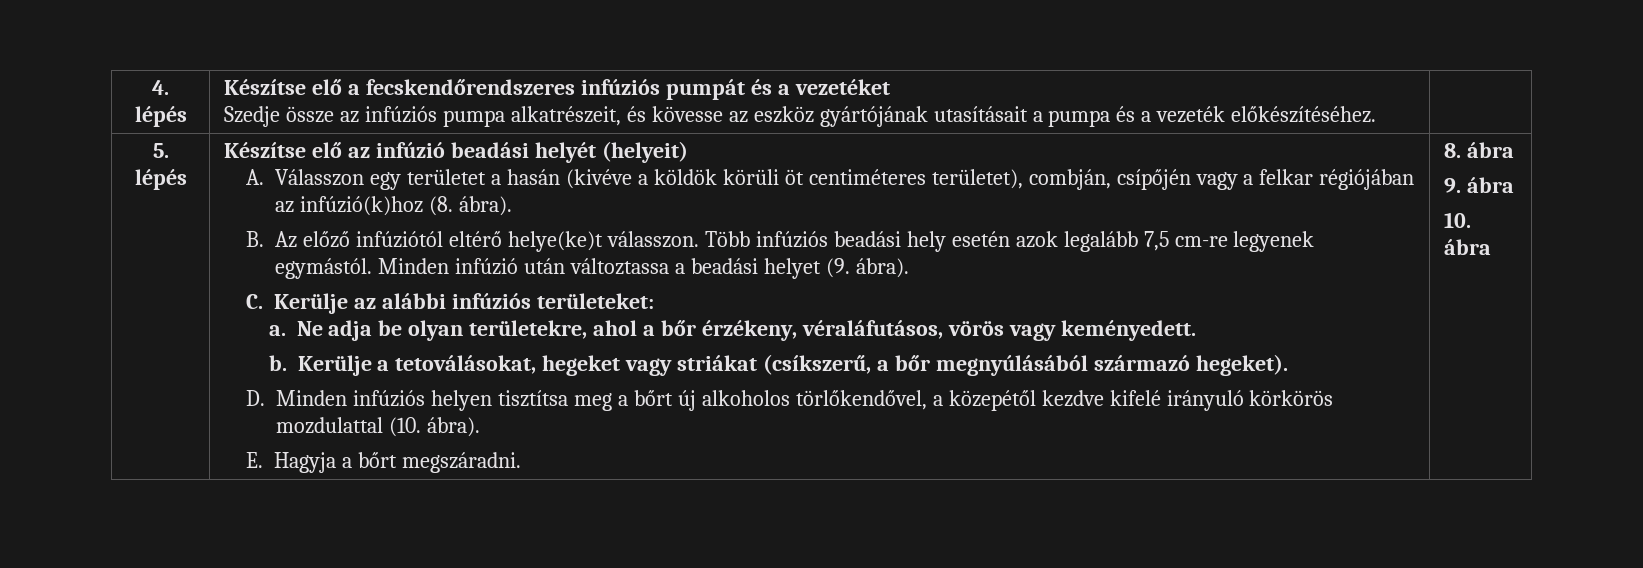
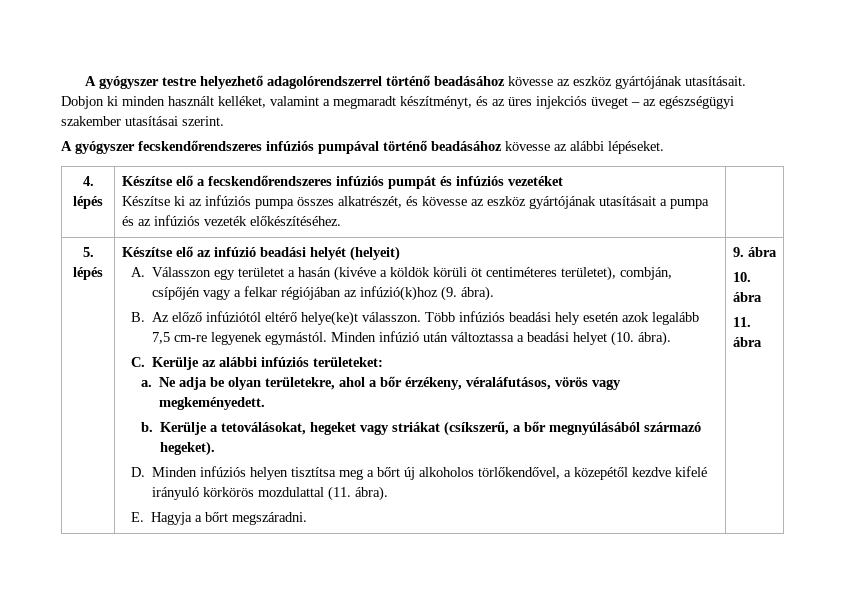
+ A gyógyszer testre helyezhető adagolórendszerrel történő beadásához kövesse az eszköz gyártójának utasításait. Dobjon ki minden használt kelléket, valamint a megmaradt készítményt, és az üres injekciós üveget – az egészségügyi szakember utasításai szerint.
+ A gyógyszer fecskendőrendszeres infúziós pumpával történő beadásához kövesse az alábbi lépéseket.
- 4. lépés | Készítse elő a fecskendőrendszeres infúziós pumpát és a vezetéket
- Szedje össze az infúziós pumpa alkatrészeit, és kövesse az eszköz gyártójának utasításait a pumpa és a vezeték előkészítéséhez. |
+ 4. lépés | Készítse elő a fecskendőrendszeres infúziós pumpát és infúziós vezetéket
+ Készítse ki az infúziós pumpa összes alkatrészét, és kövesse az eszköz gyártójának utasításait a pumpa és az infúziós vezeték előkészítéséhez. |
- A. Válasszon egy területet a hasán (kivéve a köldök körüli öt centiméteres területet), combján, csípőjén vagy a felkar régiójában az infúzió(k)hoz (8. ábra).
+ A. Válasszon egy területet a hasán (kivéve a köldök körüli öt centiméteres területet), combján, csípőjén vagy a felkar régiójában az infúzió(k)hoz (9. ábra).
- Minden infúzió után változtassa a beadási helyet (9. ábra).
+ Minden infúzió után változtassa a beadási helyet (10. ábra).
- Ne adja be olyan területekre, ahol a bőr érzékeny, véraláfutásos, vörös vagy keményedett.
+ Ne adja be olyan területekre, ahol a bőr érzékeny, véraláfutásos, vörös vagy megkeményedett.
- D. Minden infúziós helyen tisztítsa meg a bőrt új alkoholos törlőkendővel, a közepétől kezdve kifelé irányuló körkörös mozdulattal (10. ábra).
+ D. Minden infúziós helyen tisztítsa meg a bőrt új alkoholos törlőkendővel, a közepétől kezdve kifelé irányuló körkörös mozdulattal (11. ábra).
- 8. ábra
+ 11. ábra

